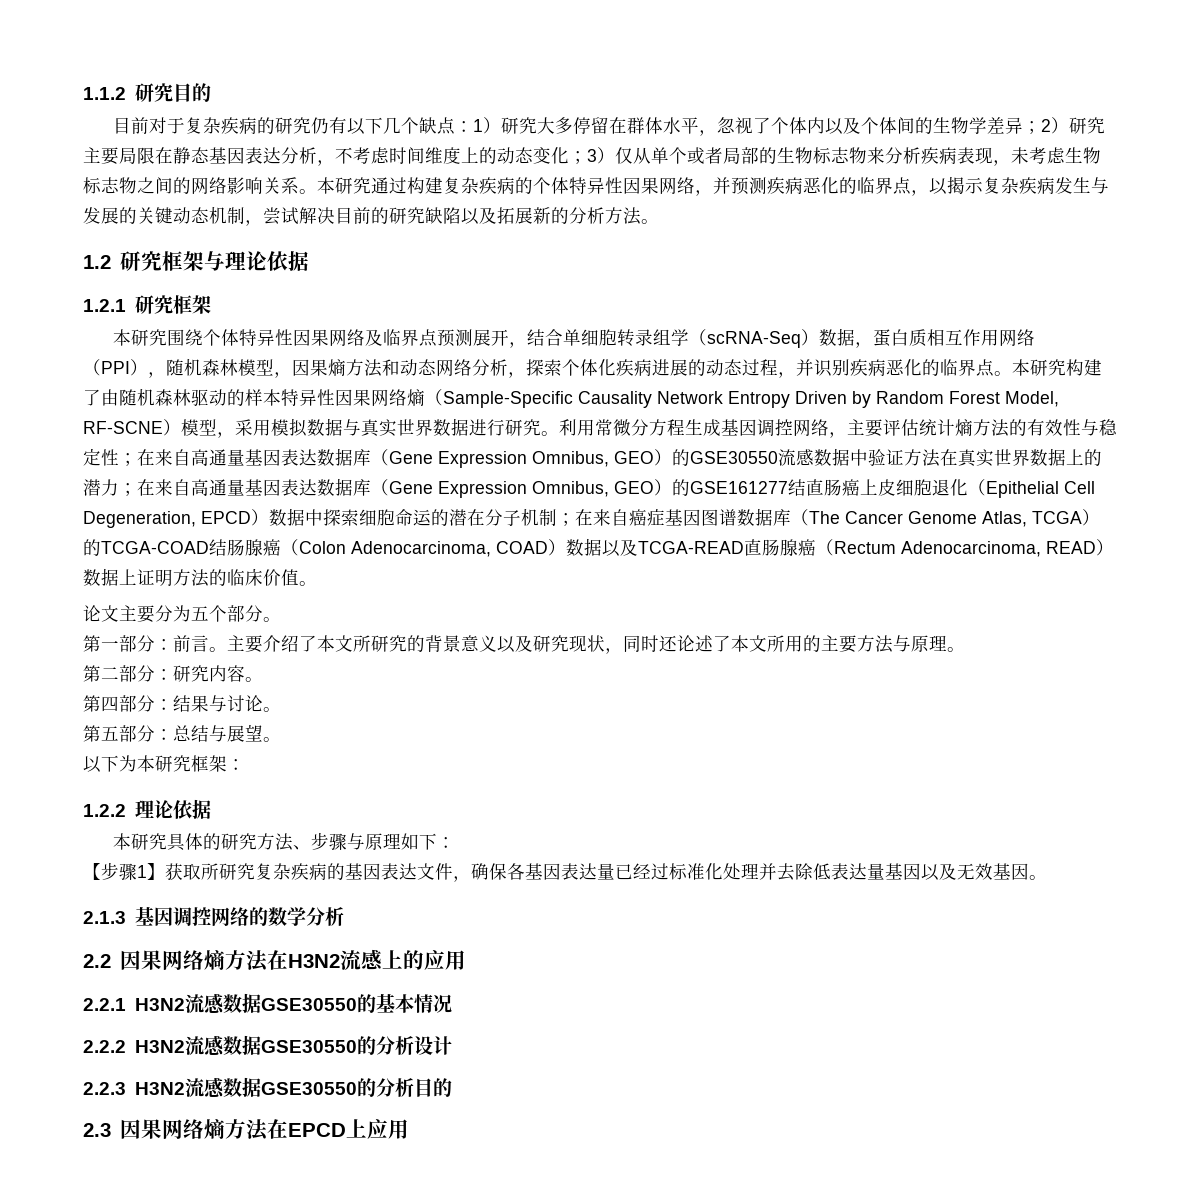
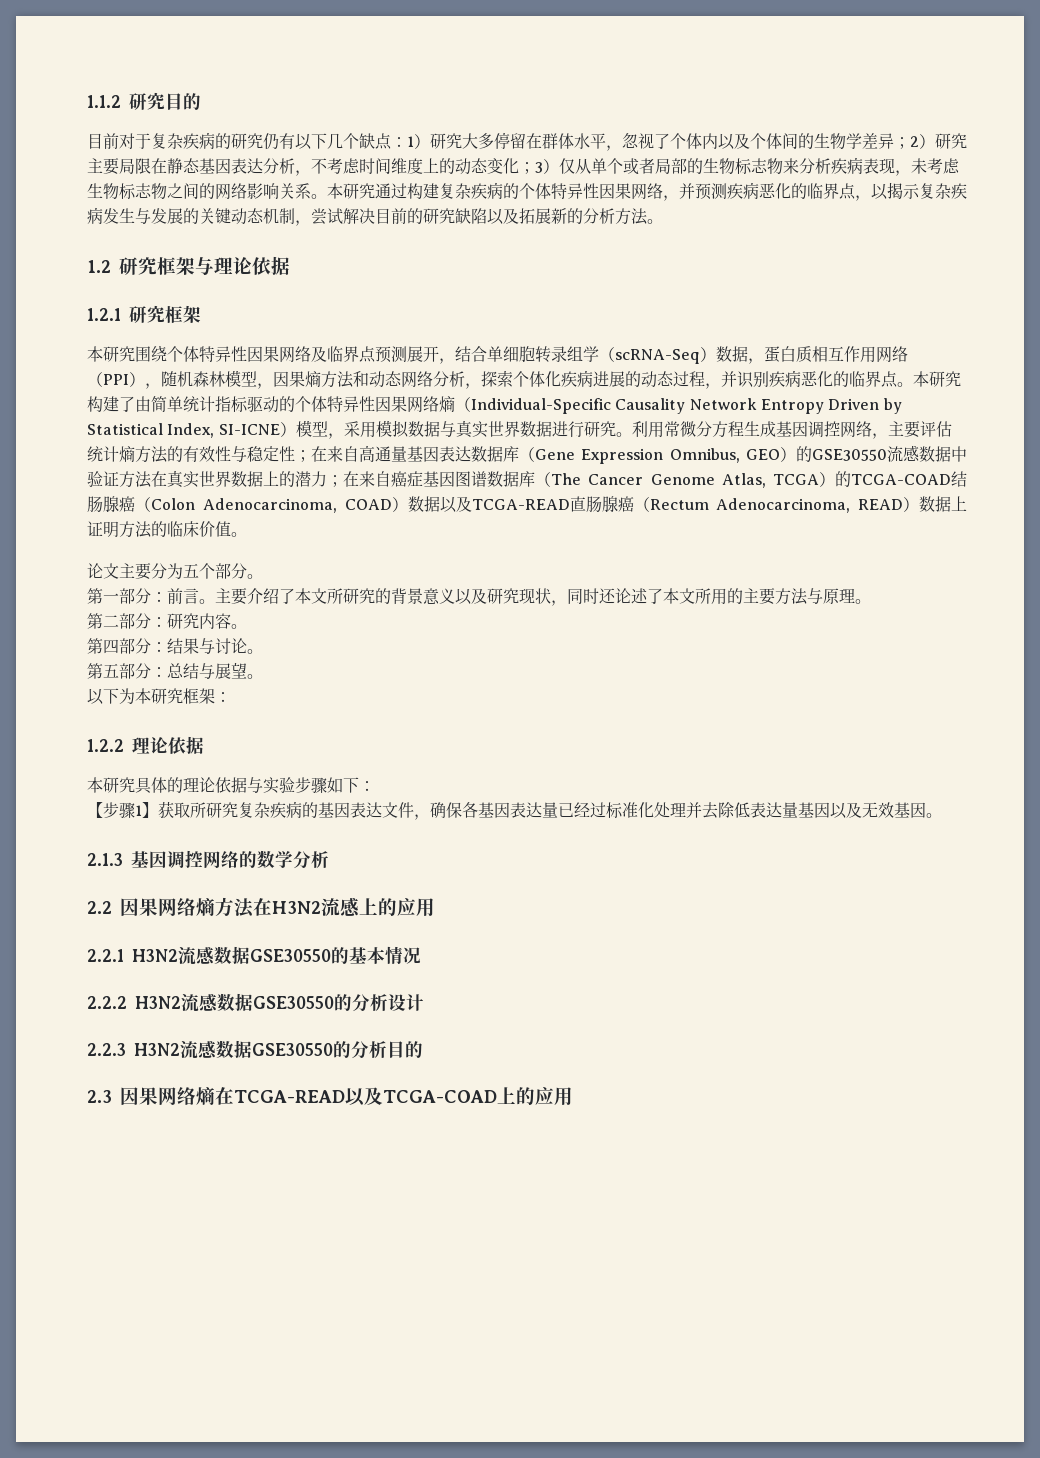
- 本研究构建了由随机森林驱动的样本特异性因果网络熵（Sample-Specific Causality Network Entropy Driven by Random Forest Model, RF-SCNE）模型，采用模拟数据与真实世界数据进行研究。
+ 本研究构建了由简单统计指标驱动的个体特异性因果网络熵（Individual-Specific Causality Network Entropy Driven by Statistical Index, SI-ICNE）模型，采用模拟数据与真实世界数据进行研究。
- 在来自高通量基因表达数据库（Gene Expression Omnibus, GEO）的GSE161277结直肠癌上皮细胞退化（Epithelial Cell Degeneration, EPCD）数据中探索细胞命运的潜在分子机制；在来自癌症基因图谱数据库（The Cancer Genome Atlas, TCGA）的TCGA-COAD结肠腺癌（Colon Adenocarcinoma, COAD）数据以及TCGA-READ直肠腺癌（Rectum Adenocarcinoma, READ）数据上证明方法的临床价值。
+ 在来自癌症基因图谱数据库（The Cancer Genome Atlas, TCGA）的TCGA-COAD结肠腺癌（Colon Adenocarcinoma, COAD）数据以及TCGA-READ直肠腺癌（Rectum Adenocarcinoma, READ）数据上证明方法的临床价值。
- 本研究具体的研究方法、步骤与原理如下：
+ 本研究具体的理论依据与实验步骤如下：
- 2.3因果网络熵方法在EPCD上应用
+ 2.3因果网络熵在TCGA-READ以及TCGA-COAD上的应用

